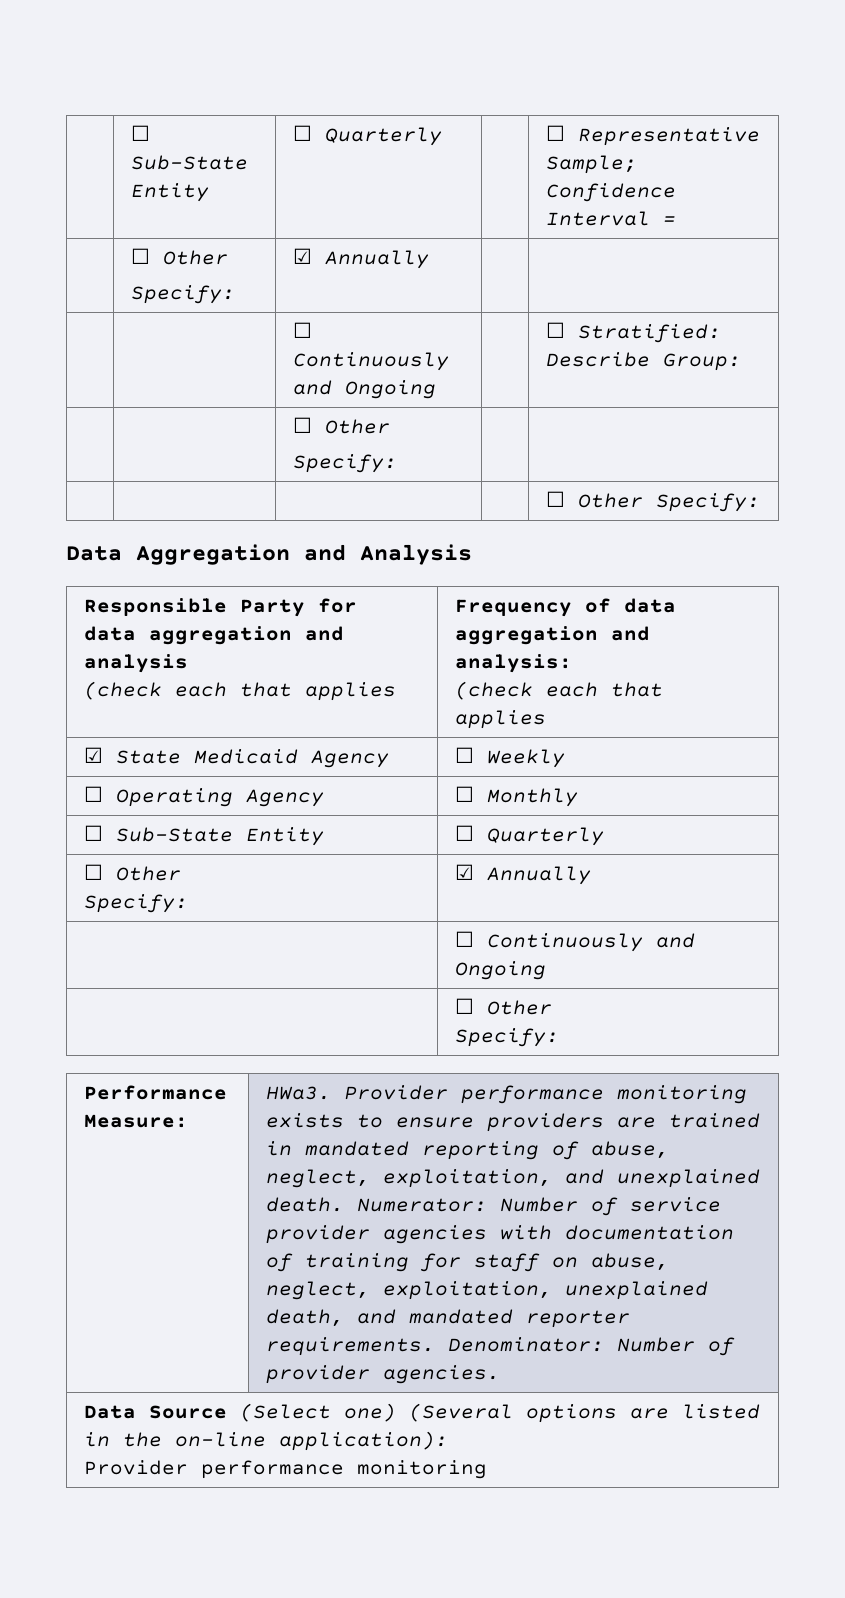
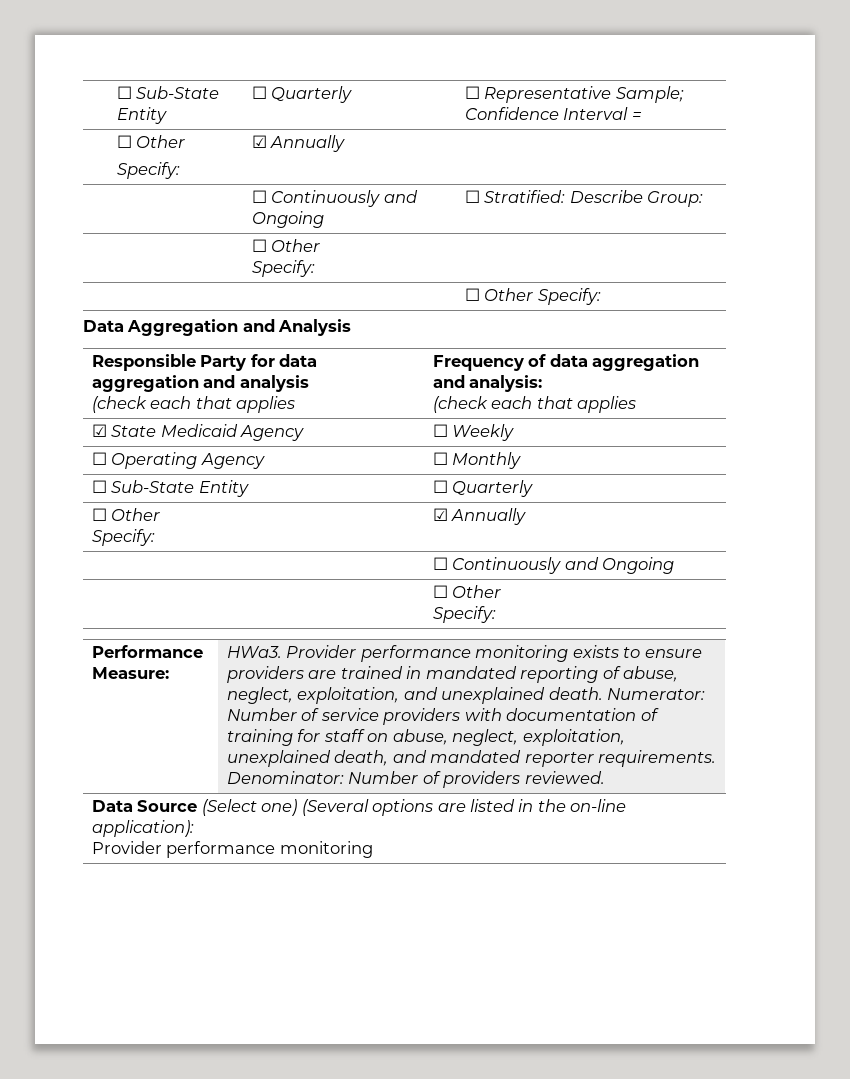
- Numerator: Number of service provider agencies with documentation of training for staff on abuse, neglect, exploitation, unexplained death, and mandated reporter requirements.
+ Numerator: Number of service providers with documentation of training for staff on abuse, neglect, exploitation, unexplained death, and mandated reporter requirements.
- Denominator: Number of provider agencies.
+ Denominator: Number of providers reviewed.

